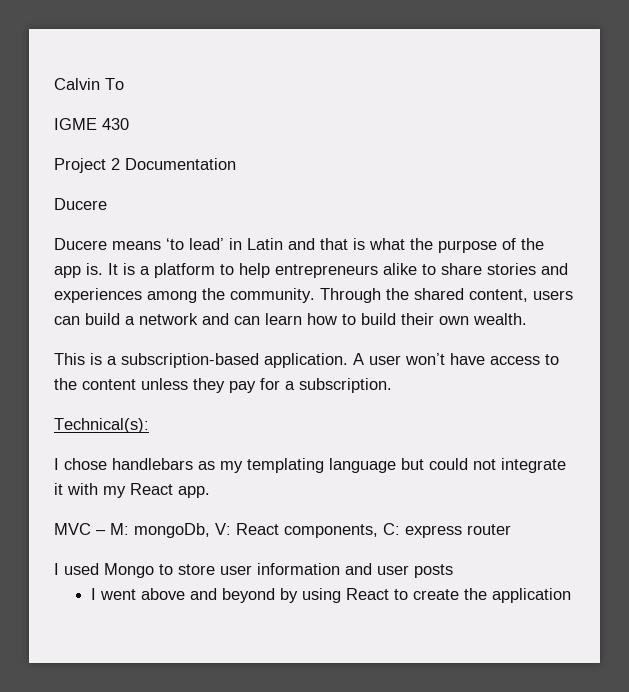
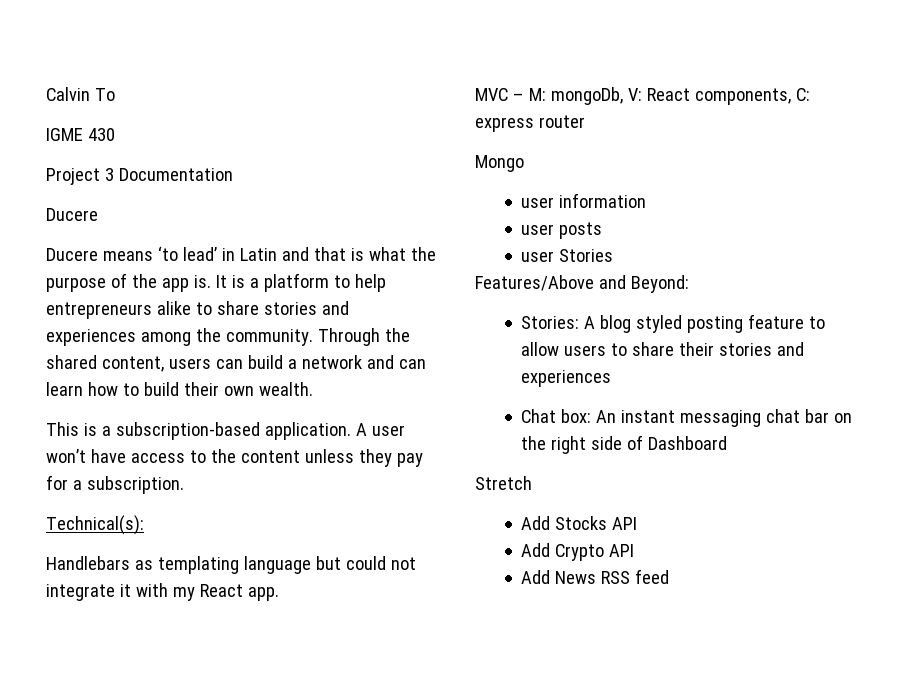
- Project 2 Documentation
+ Project 3 Documentation
- I chose handlebars as my templating language but could not integrate it with my React app.
+ Handlebars as templating language but could not integrate it with my React app.
- I used Mongo to store user information and user posts
+ Mongo
+ user information
+ user posts
- I went above and beyond by using React to create the application
+ user Stories
+ Features/Above and Beyond:
+ Stories: A blog styled posting feature to allow users to share their stories and experiences
+ Chat box: An instant messaging chat bar on the right side of Dashboard
+ Stretch
+ Add Stocks API
+ Add Crypto API
+ Add News RSS feed

